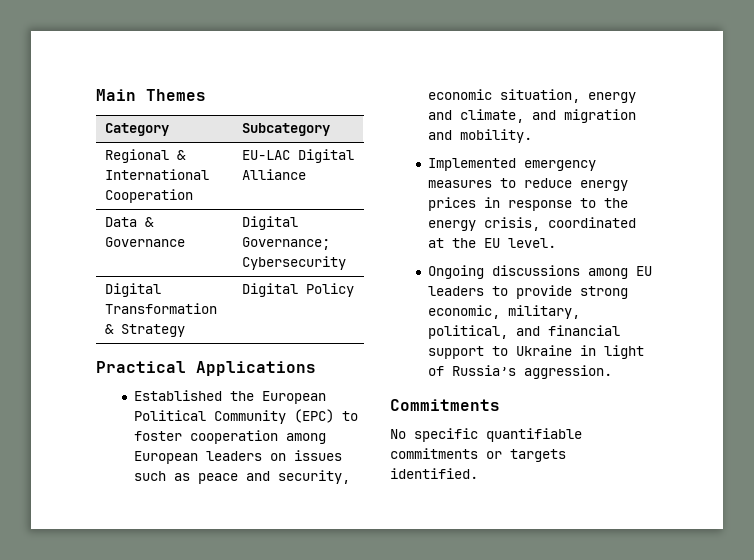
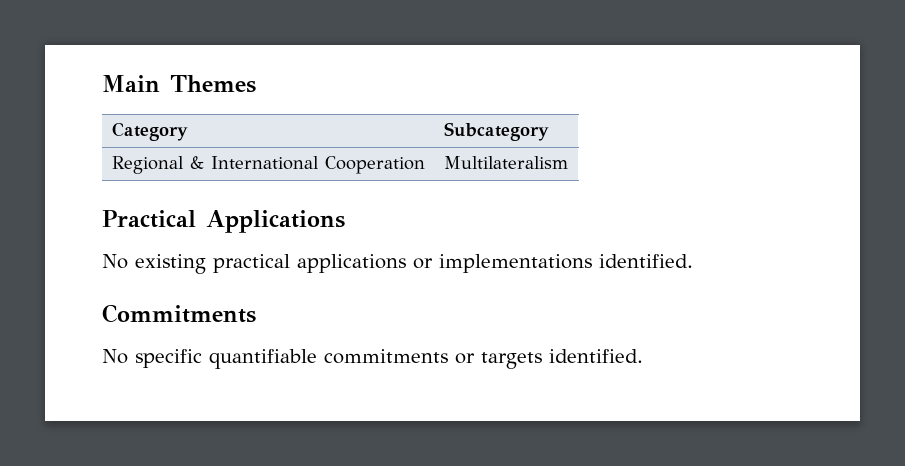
- Regional & International Cooperation | EU-LAC Digital Alliance
- Data & Governance | Digital Governance; Cybersecurity
- Digital Transformation & Strategy | Digital Policy
+ Regional & International Cooperation | Multilateralism
  Practical Applications
- Established the European Political Community (EPC) to foster cooperation among European leaders on issues such as peace and security, economic situation, energy and climate, and migration and mobility.
- Implemented emergency measures to reduce energy prices in response to the energy crisis, coordinated at the EU level.
- Ongoing discussions among EU leaders to provide strong economic, military, political, and financial support to Ukraine in light of Russia’s aggression.
+ No existing practical applications or implementations identified.

